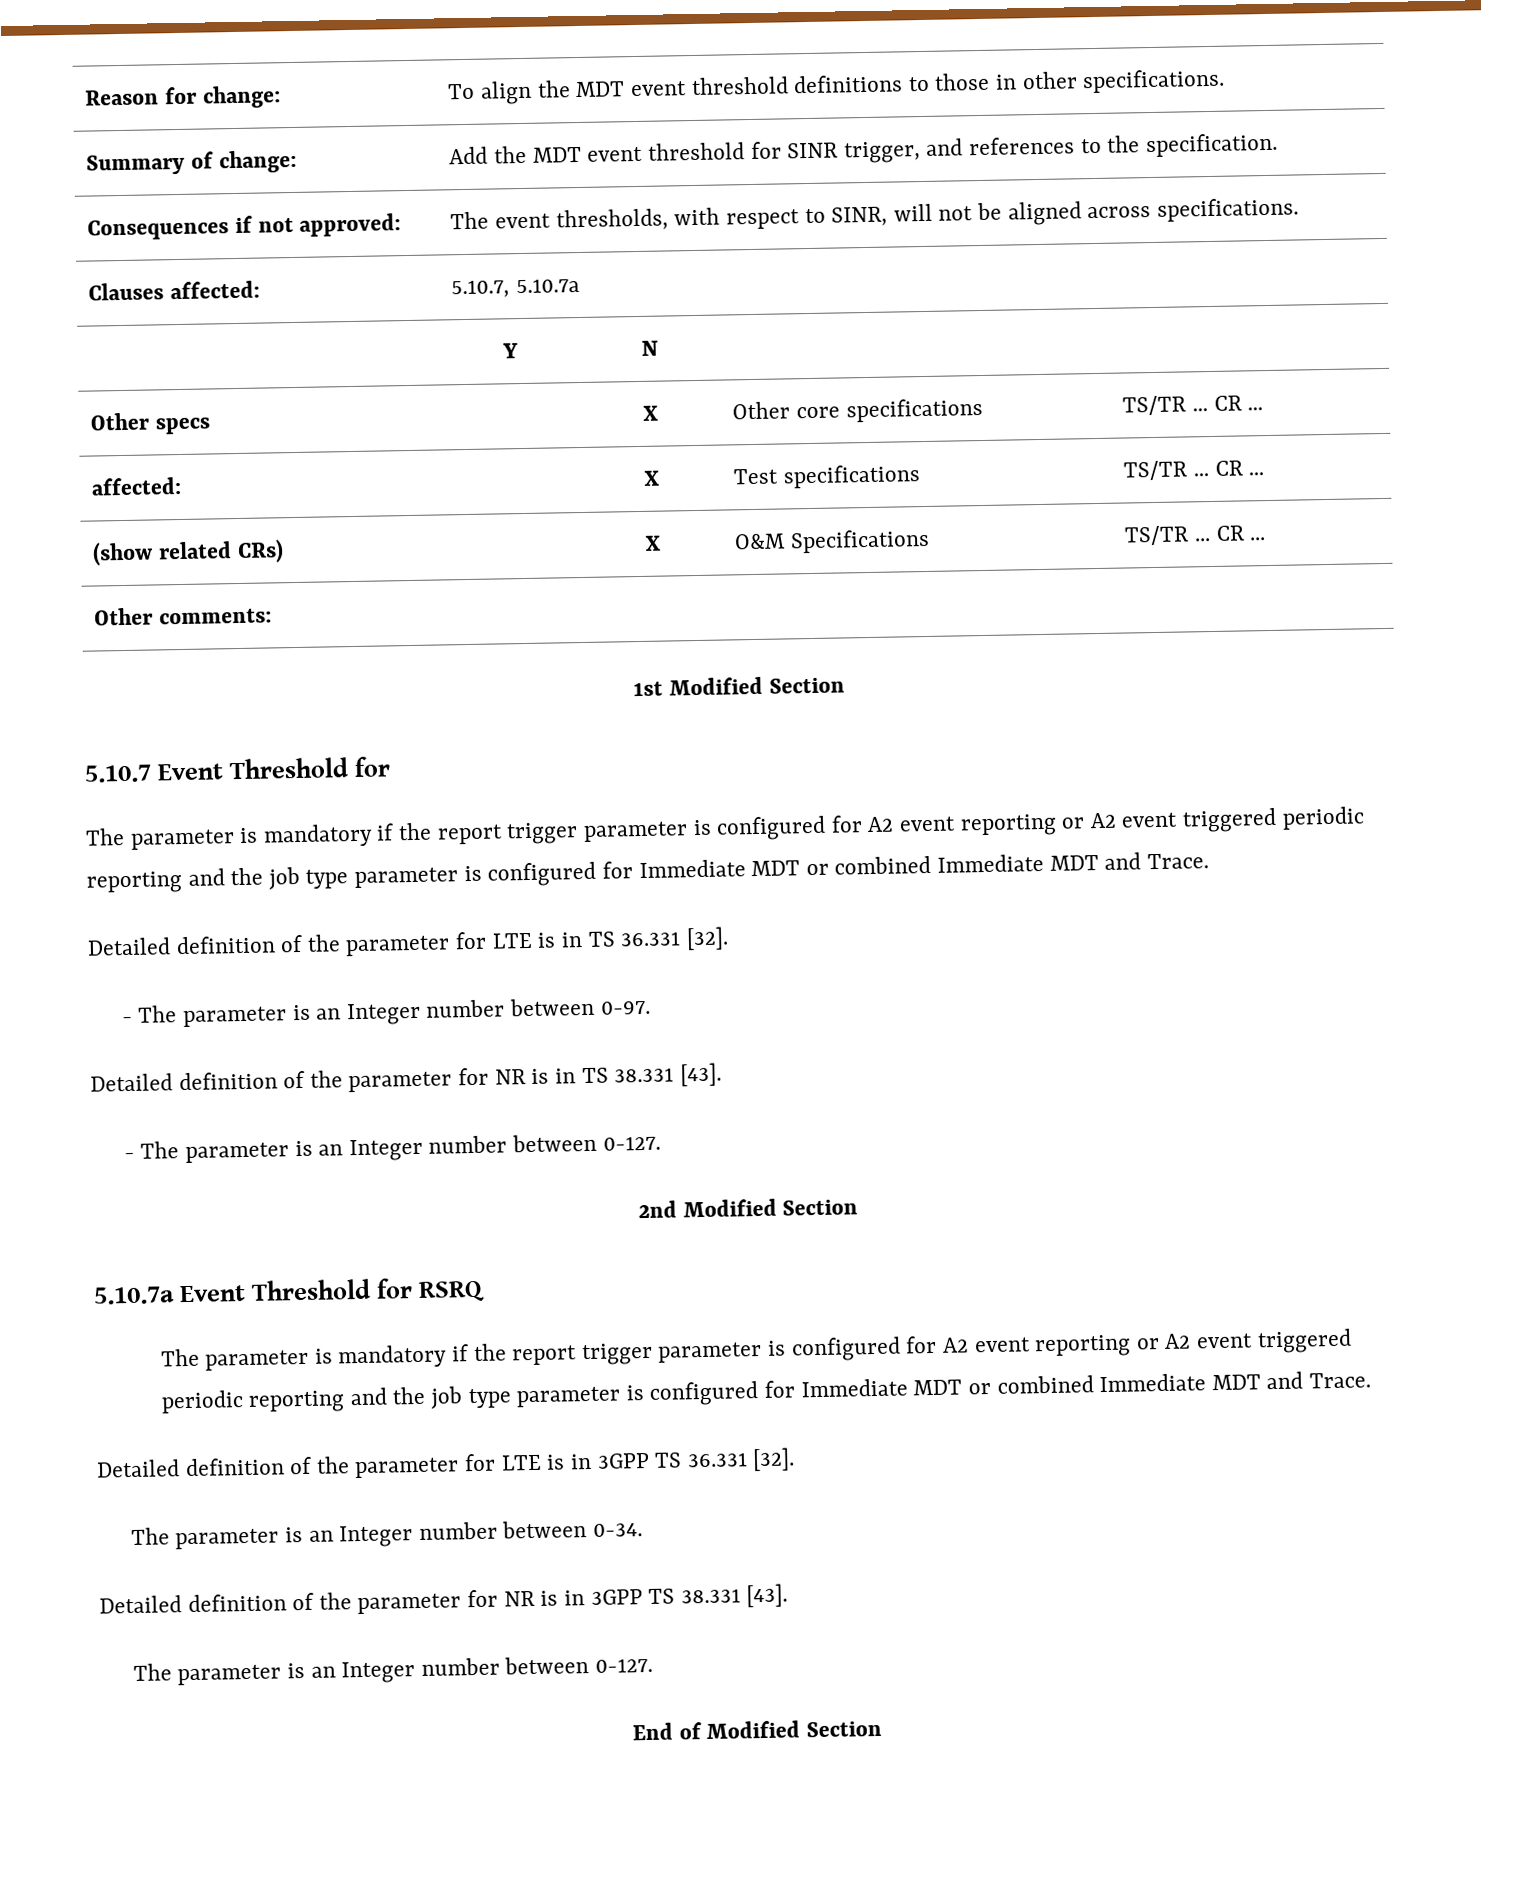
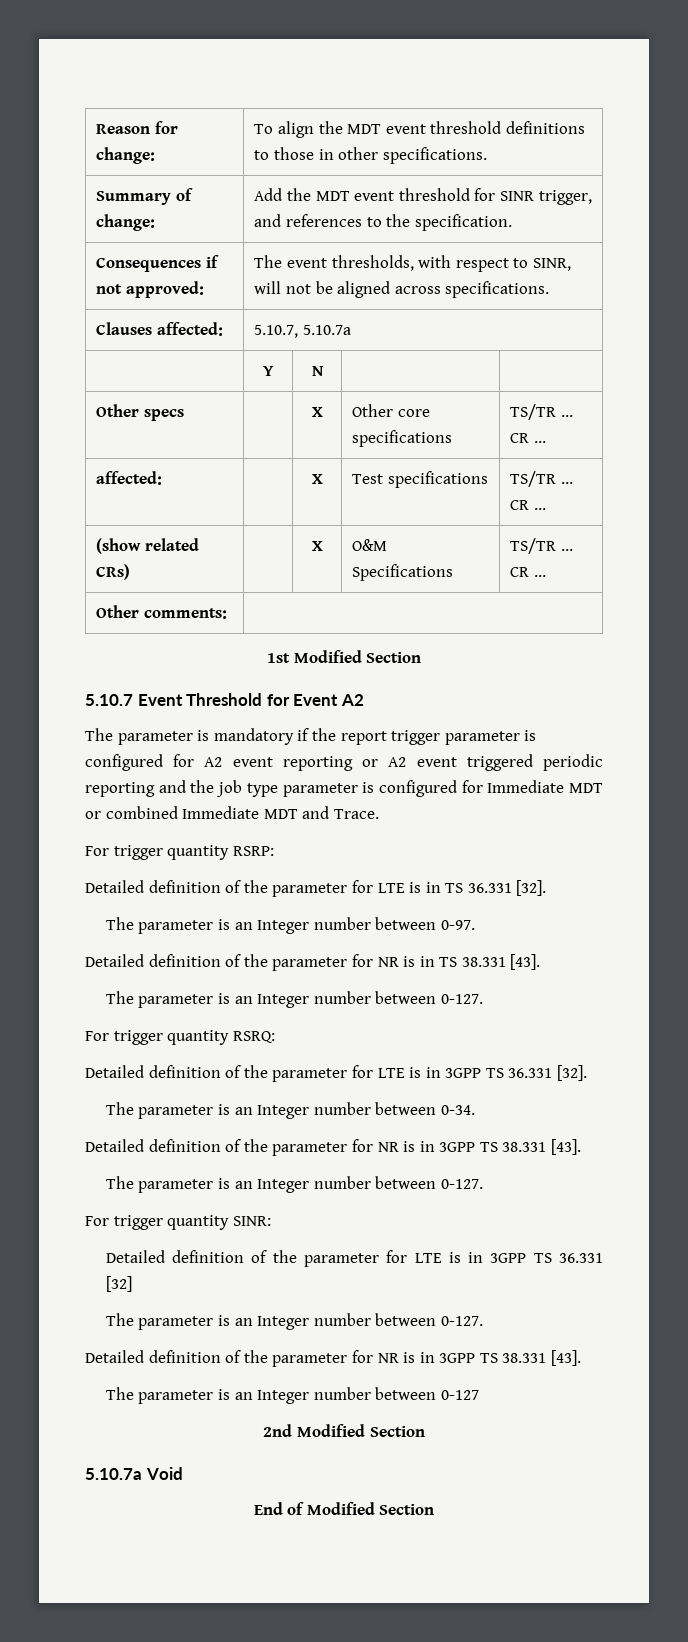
- 5.10.7 Event Threshold for
+ 5.10.7 Event Threshold for Event A2
+ For trigger quantity RSRP:
- - The parameter is an Integer number between 0-97.
+ The parameter is an Integer number between 0-97.
  Detailed definition of the parameter for NR is in TS 38.331 [43].
- - The parameter is an Integer number between 0-127.
- 2nd Modified Section
- 5.10.7a Event Threshold for RSRQ
- The parameter is mandatory if the report trigger parameter is configured for A2 event reporting or A2 event triggered periodic reporting and the job type parameter is configured for Immediate MDT or combined Immediate MDT and Trace.
+ The parameter is an Integer number between 0-127.
+ For trigger quantity RSRQ:
+ For trigger quantity SINR:
+ Detailed definition of the parameter for LTE is in 3GPP TS 36.331 [32]
+ The parameter is an Integer number between 0-127.
+ Detailed definition of the parameter for NR is in 3GPP TS 38.331 [43].
+ The parameter is an Integer number between 0-127
+ 2nd Modified Section
+ 5.10.7a Void

